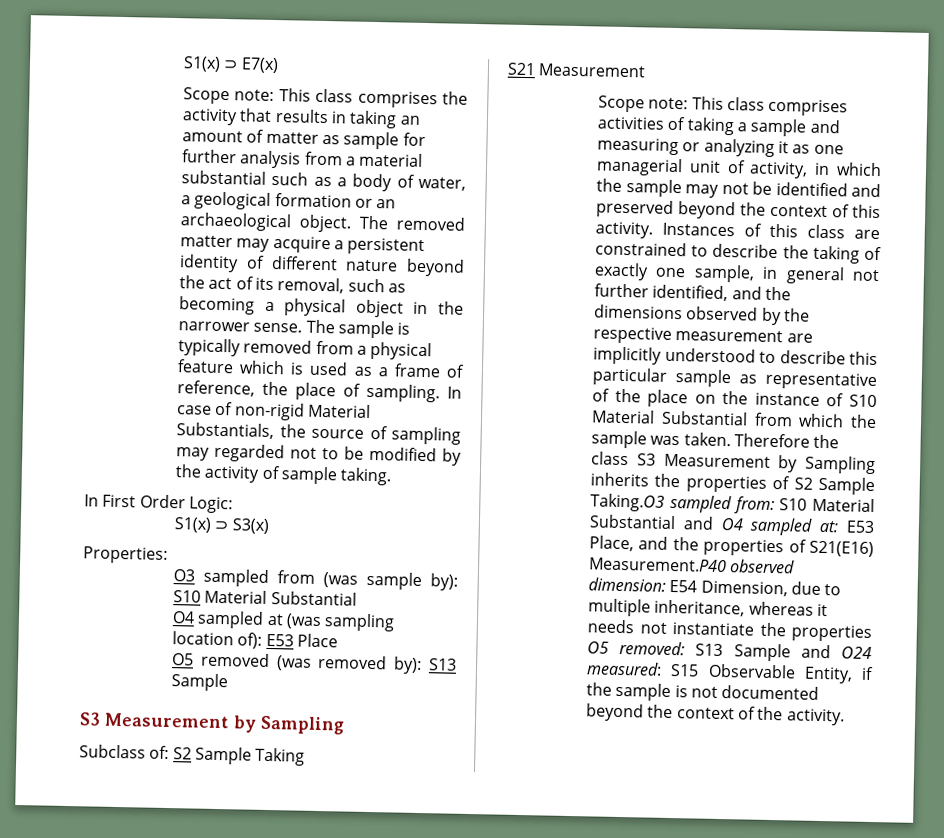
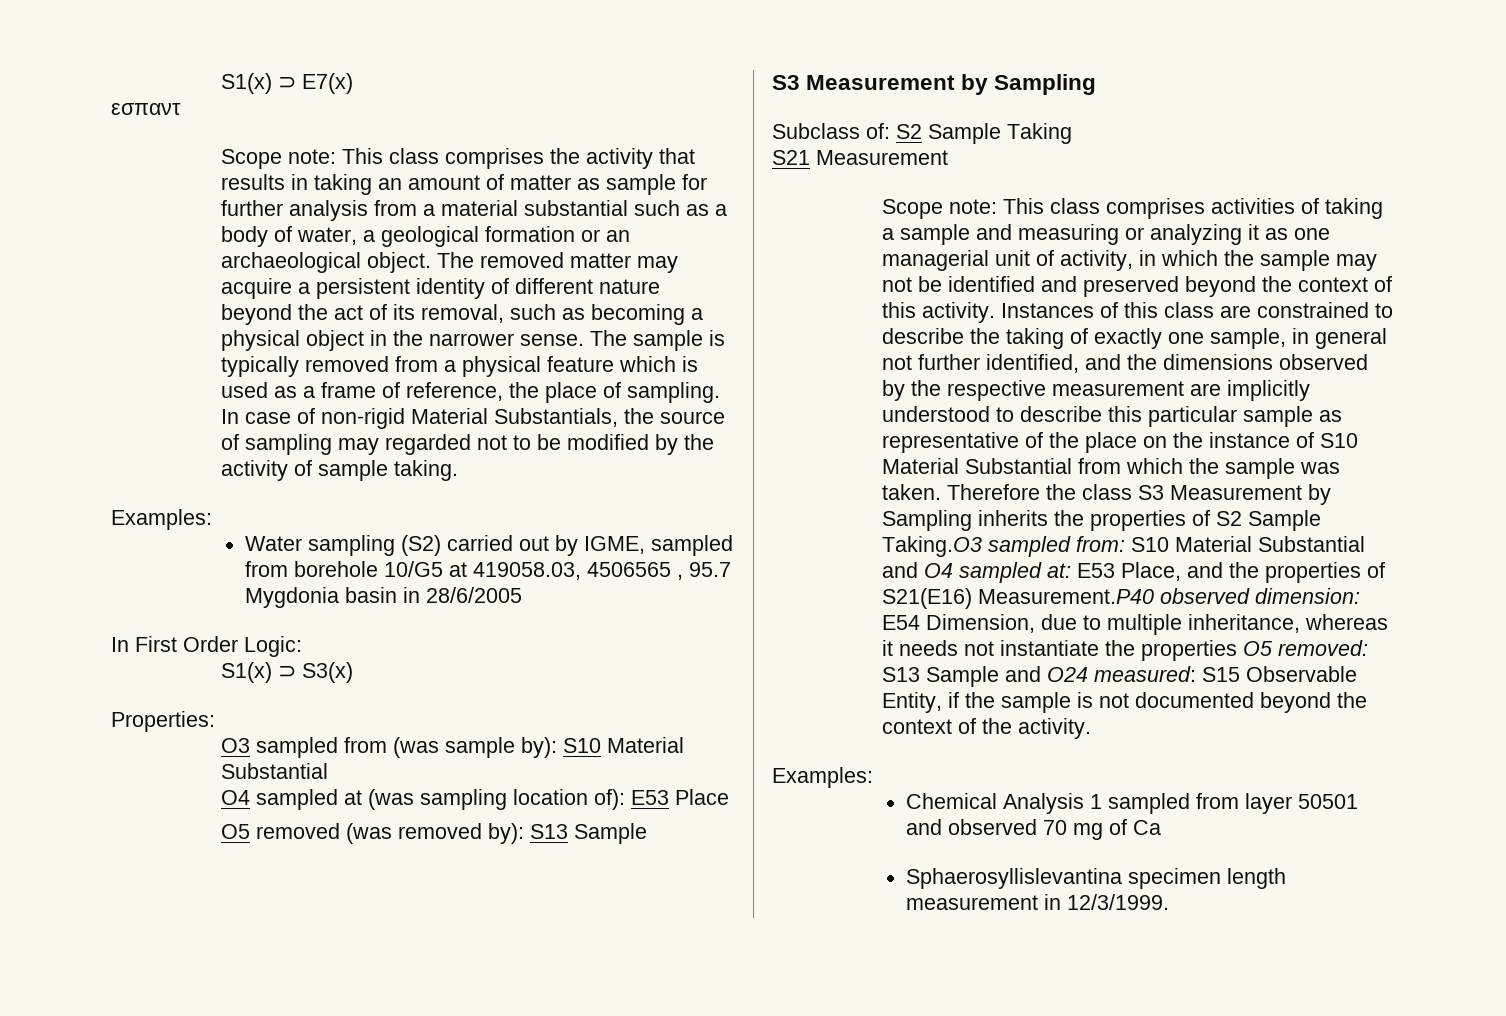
+ εσπαντ
  In case of non-rigid Material Substantials, the source of sampling may regarded not to be modified by the activity of sample taking.
+ Examples:
+ Water sampling (S2) carried out by IGME, sampled from borehole 10/G5 at 419058.03, 4506565 , 95.7 Mygdonia basin in 28/6/2005
  S15 Observable Entity, if the sample is not documented beyond the context of the activity.
+ Examples:
+ Chemical Analysis 1 sampled from layer 50501 and observed 70 mg of Ca
+ Sphaerosyllislevantina specimen length measurement in 12/3/1999.

